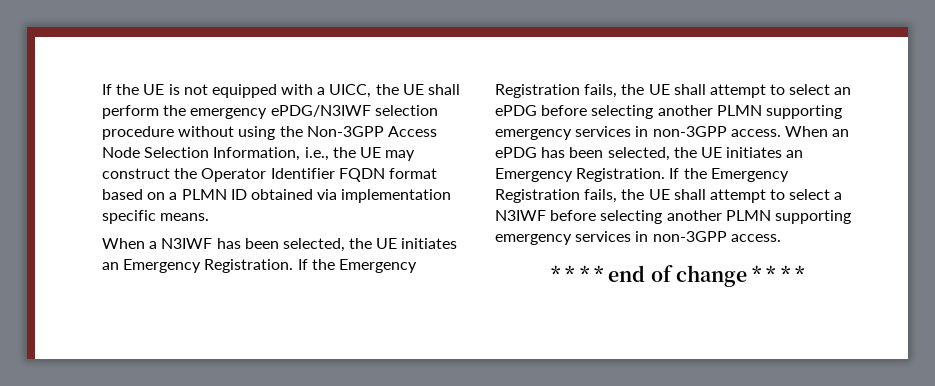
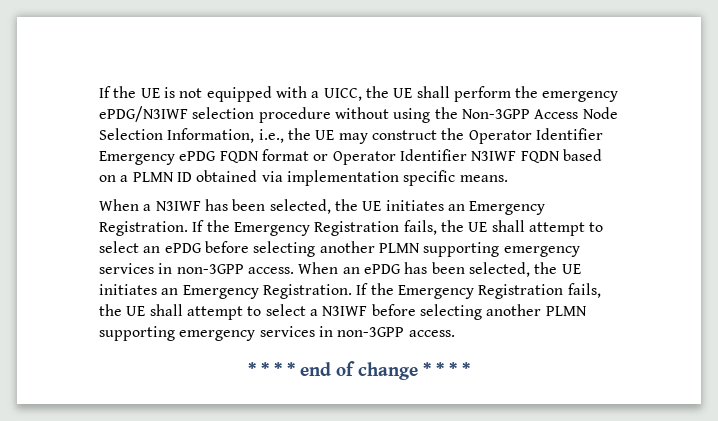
- If the UE is not equipped with a UICC, the UE shall perform the emergency ePDG/N3IWF selection procedure without using the Non-3GPP Access Node Selection Information, i.e., the UE may construct the Operator Identifier FQDN format based on a PLMN ID obtained via implementation specific means.
+ If the UE is not equipped with a UICC, the UE shall perform the emergency ePDG/N3IWF selection procedure without using the Non-3GPP Access Node Selection Information, i.e., the UE may construct the Operator Identifier Emergency ePDG FQDN format or Operator Identifier N3IWF FQDN based on a PLMN ID obtained via implementation specific means.

